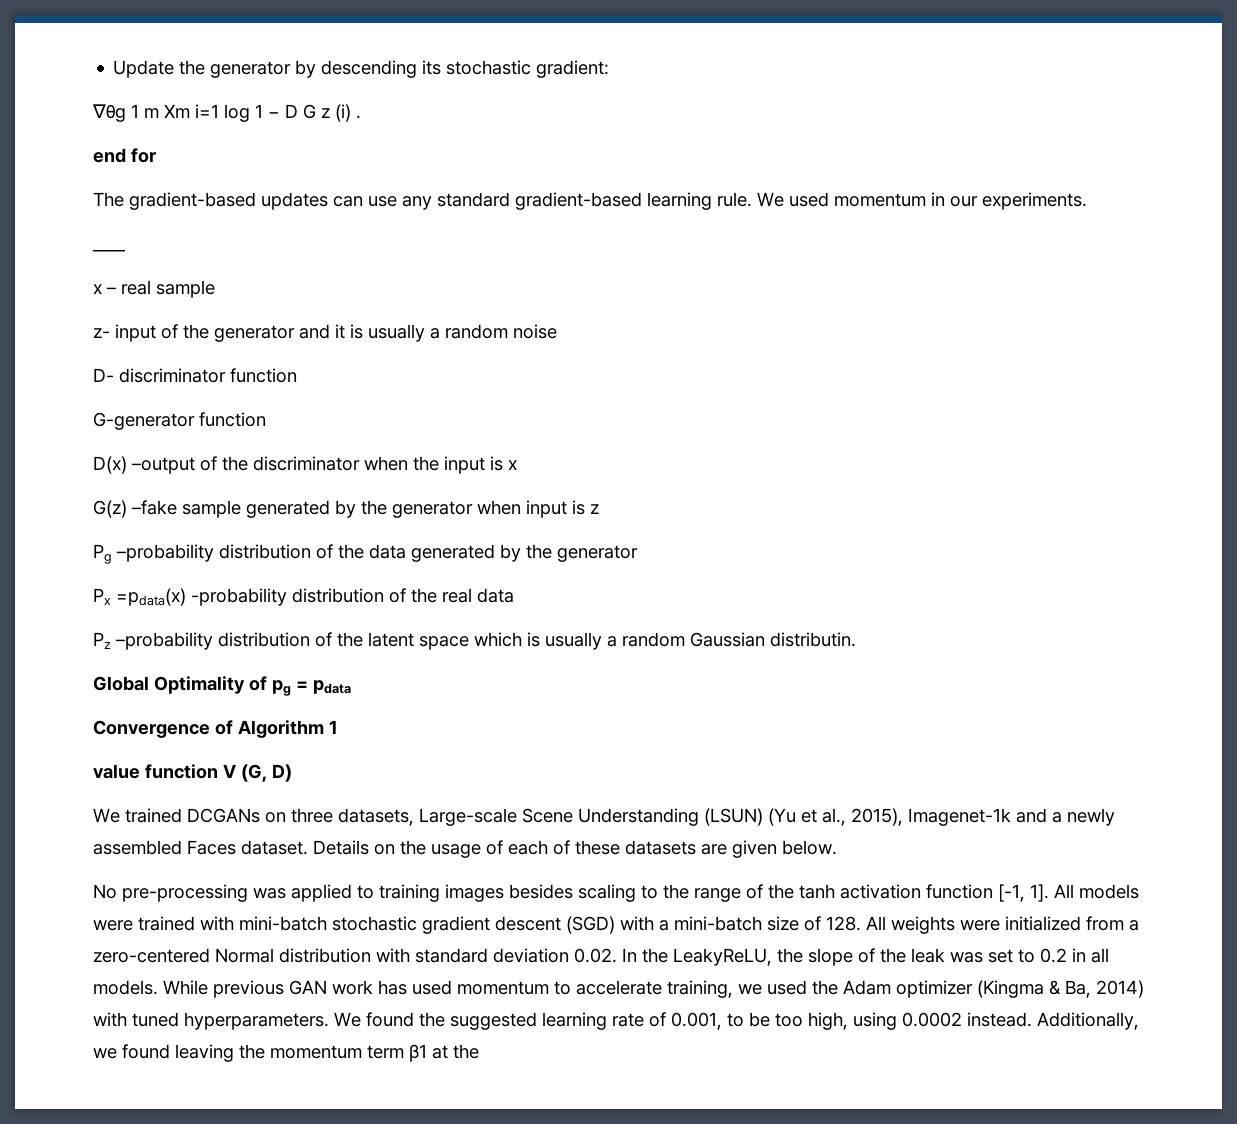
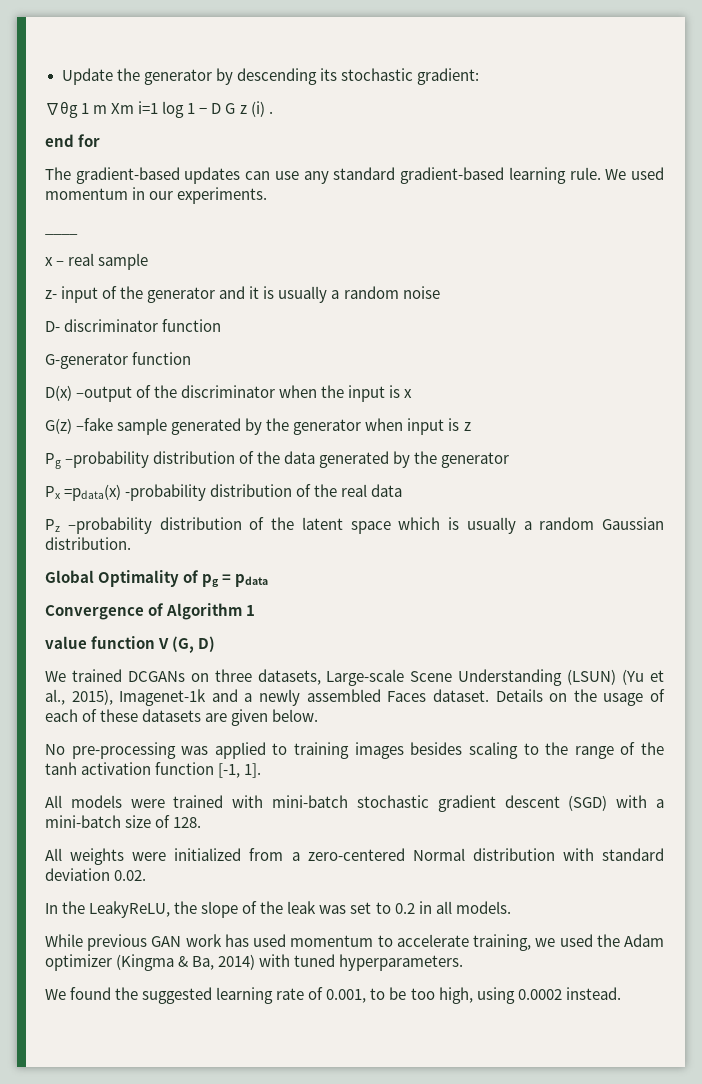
- Pz –probability distribution of the latent space which is usually a random Gaussian distributin.
+ Pz –probability distribution of the latent space which is usually a random Gaussian distribution.
- No pre-processing was applied to training images besides scaling to the range of the tanh activation function [-1, 1]. All models were trained with mini-batch stochastic gradient descent (SGD) with a mini-batch size of 128. All weights were initialized from a zero-centered Normal distribution with standard deviation 0.02. In the LeakyReLU, the slope of the leak was set to 0.2 in all models. While previous GAN work has used momentum to accelerate training, we used the Adam optimizer (Kingma & Ba, 2014) with tuned hyperparameters. We found the suggested learning rate of 0.001, to be too high, using 0.0002 instead. Additionally, we found leaving the momentum term β1 at the
+ No pre-processing was applied to training images besides scaling to the range of the tanh activation function [-1, 1].
+ All models were trained with mini-batch stochastic gradient descent (SGD) with a mini-batch size of 128.
+ All weights were initialized from a zero-centered Normal distribution with standard deviation 0.02.
+ In the LeakyReLU, the slope of the leak was set to 0.2 in all models.
+ While previous GAN work has used momentum to accelerate training, we used the Adam optimizer (Kingma & Ba, 2014) with tuned hyperparameters.
+ We found the suggested learning rate of 0.001, to be too high, using 0.0002 instead.

